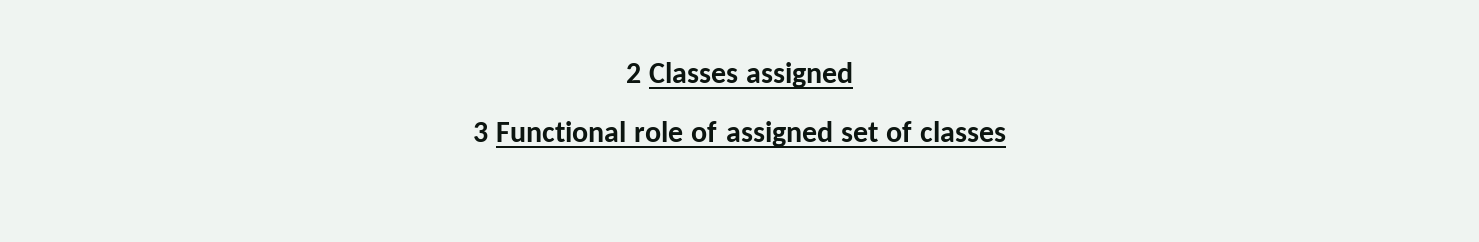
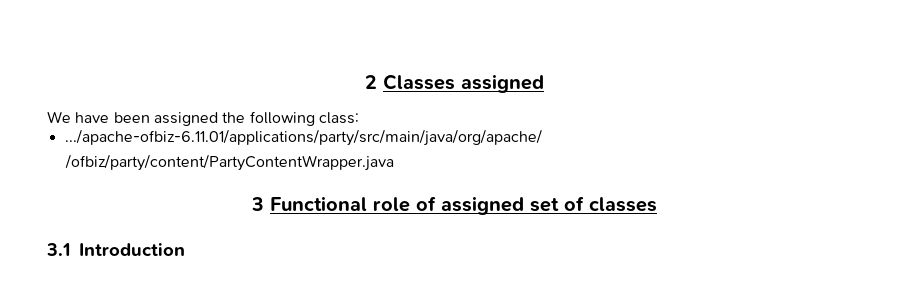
+ We have been assigned the following class:
+ .../apache-ofbiz-6.11.01/applications/party/src/main/java/org/apache/
+ /ofbiz/party/content/PartyContentWrapper.java
+ 3.1 Introduction

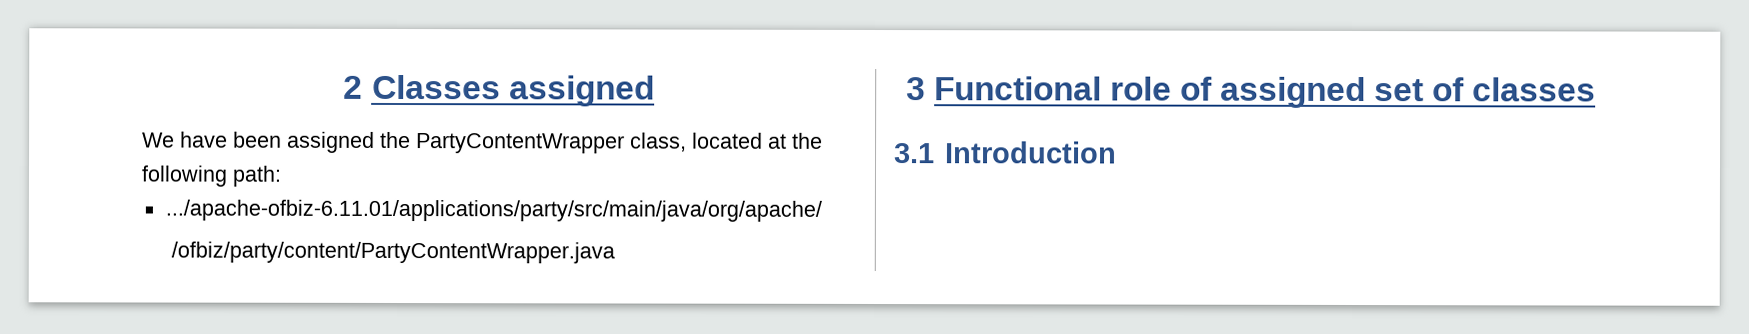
- We have been assigned the following class:
+ We have been assigned the PartyContentWrapper class, located at the following path:

